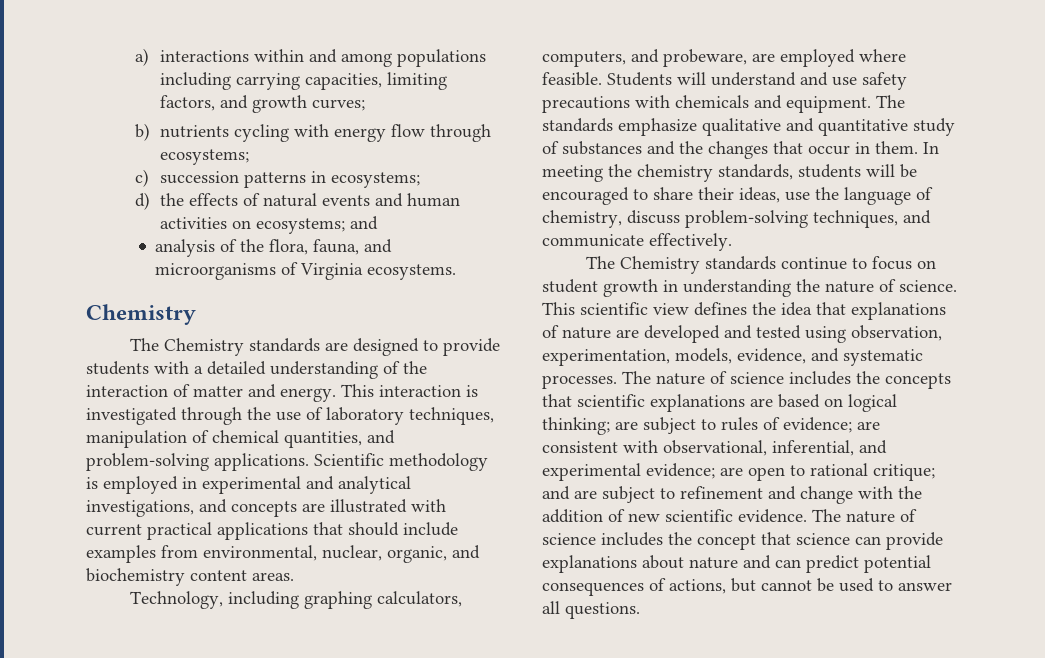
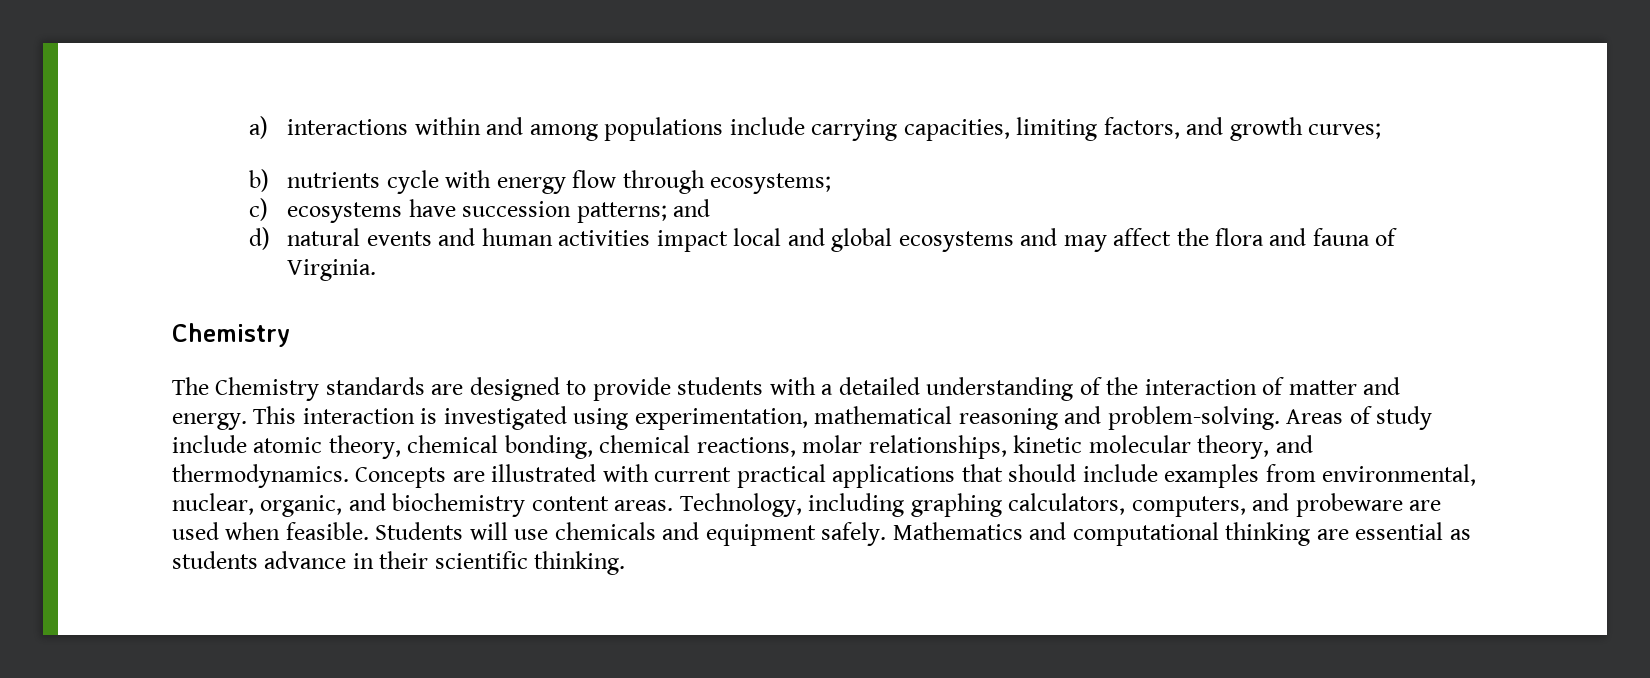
- a) interactions within and among populations including carrying capacities, limiting factors, and growth curves;
+ a) interactions within and among populations include carrying capacities, limiting factors, and growth curves;
- b) nutrients cycling with energy flow through ecosystems;
+ b) nutrients cycle with energy flow through ecosystems;
- c) succession patterns in ecosystems;
- d) the effects of natural events and human activities on ecosystems; and
- analysis of the flora, fauna, and microorganisms of Virginia ecosystems.
+ c) ecosystems have succession patterns; and
+ d) natural events and human activities impact local and global ecosystems and may affect the flora and fauna of Virginia.
- This interaction is investigated through the use of laboratory techniques, manipulation of chemical quantities, and problem-solving applications. Scientific methodology is employed in experimental and analytical investigations, and concepts are illustrated with current practical applications that should include examples from environmental, nuclear, organic, and biochemistry content areas.
- Technology, including graphing calculators, computers, and probeware, are employed where feasible. Students will understand and use safety precautions with chemicals and equipment. The standards emphasize qualitative and quantitative study of substances and the changes that occur in them. In meeting the chemistry standards, students will be encouraged to share their ideas, use the language of chemistry, discuss problem-solving techniques, and communicate effectively.
- The Chemistry standards continue to focus on student growth in understanding the nature of science. This scientific view defines the idea that explanations of nature are developed and tested using observation, experimentation, models, evidence, and systematic processes. The nature of science includes the concepts that scientific explanations are based on logical thinking; are subject to rules of evidence; are consistent with observational, inferential, and experimental evidence; are open to rational critique; and are subject to refinement and change with the addition of new scientific evidence. The nature of science includes the concept that science can provide explanations about nature and can predict potential consequences of actions, but cannot be used to answer all questions.
+ This interaction is investigated using experimentation, mathematical reasoning and problem-solving. Areas of study include atomic theory, chemical bonding, chemical reactions, molar relationships, kinetic molecular theory, and thermodynamics. Concepts are illustrated with current practical applications that should include examples from environmental, nuclear, organic, and biochemistry content areas. Technology, including graphing calculators, computers, and probeware are used when feasible. Students will use chemicals and equipment safely. Mathematics and computational thinking are essential as students advance in their scientific thinking.

